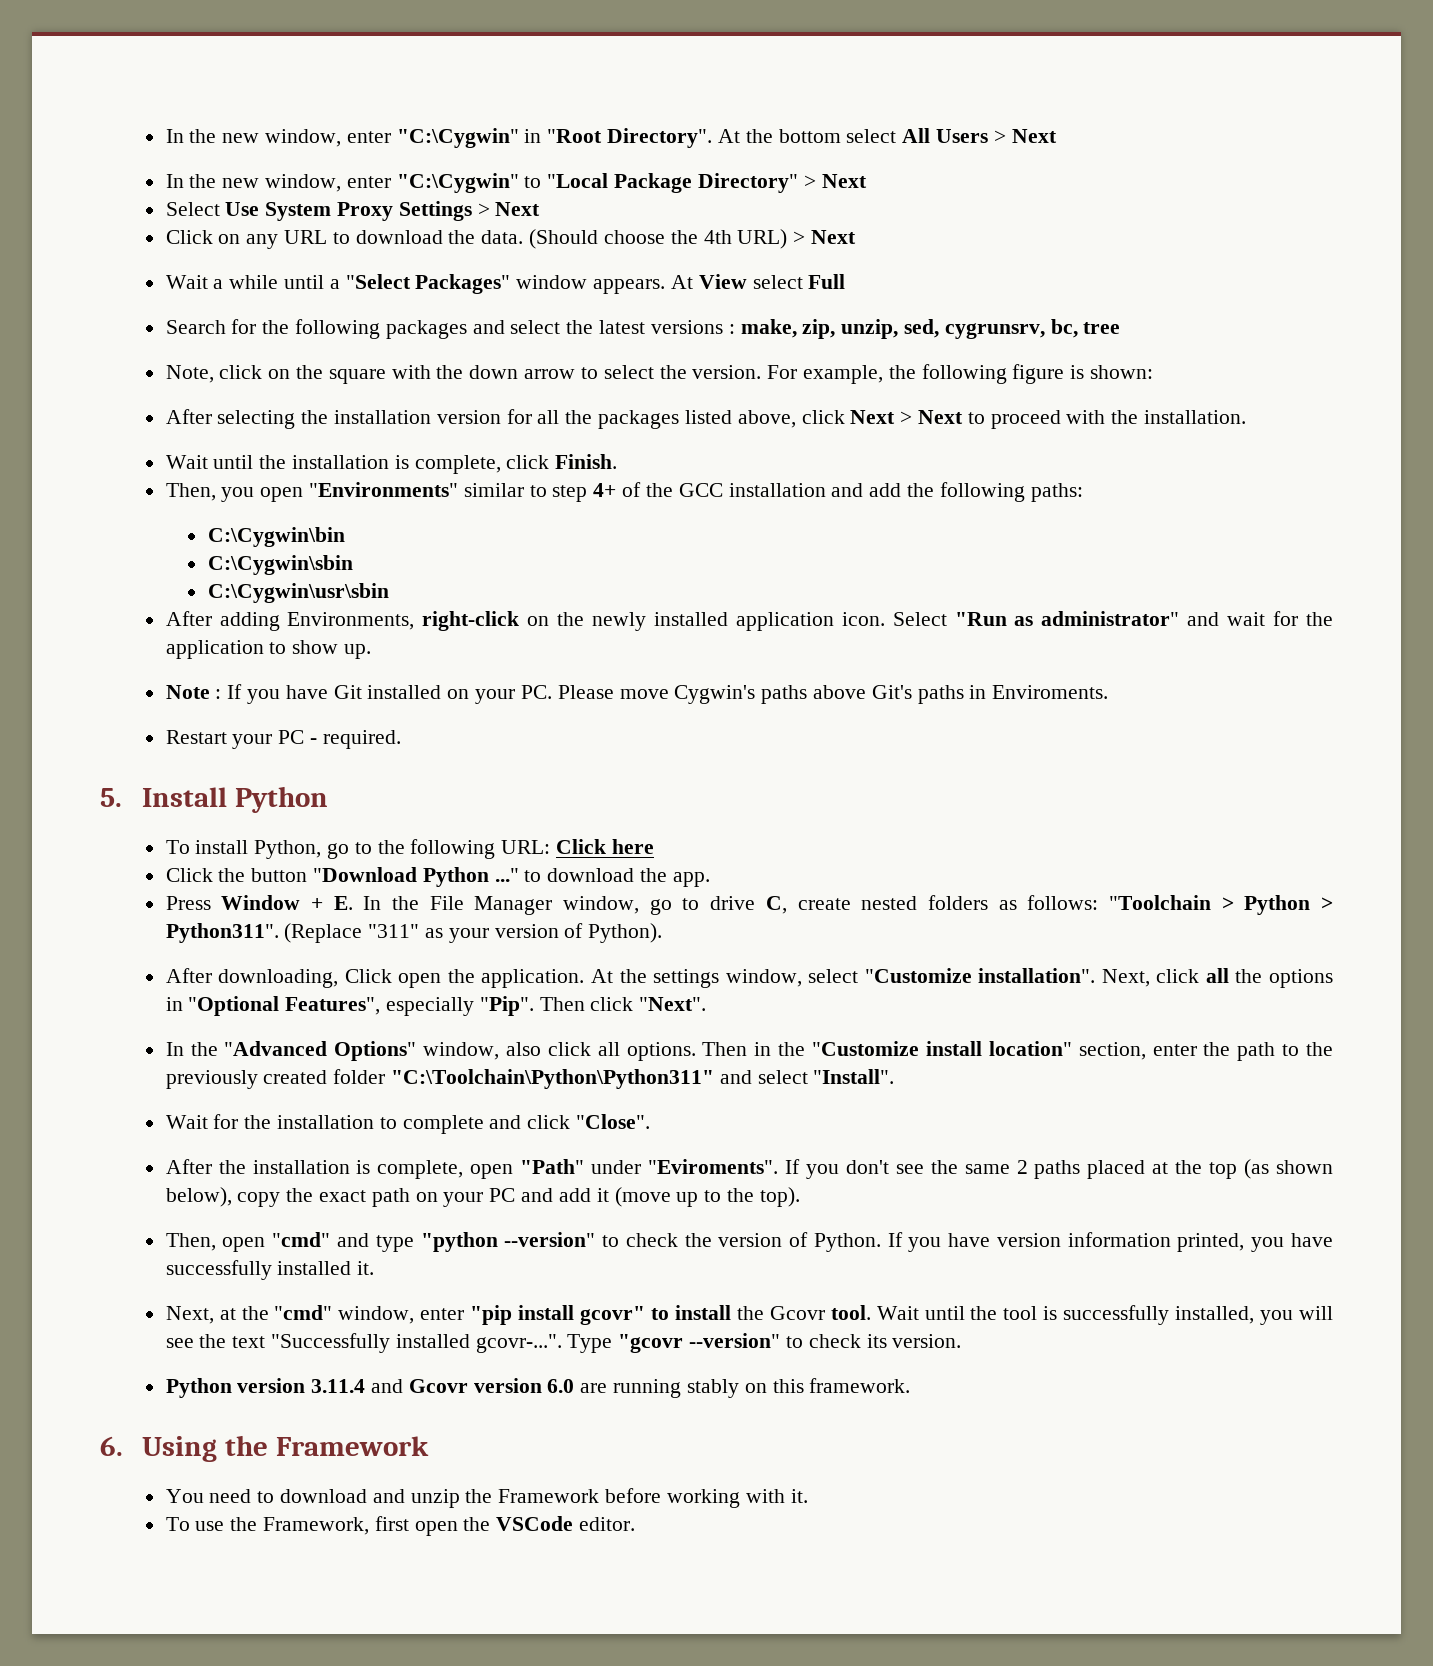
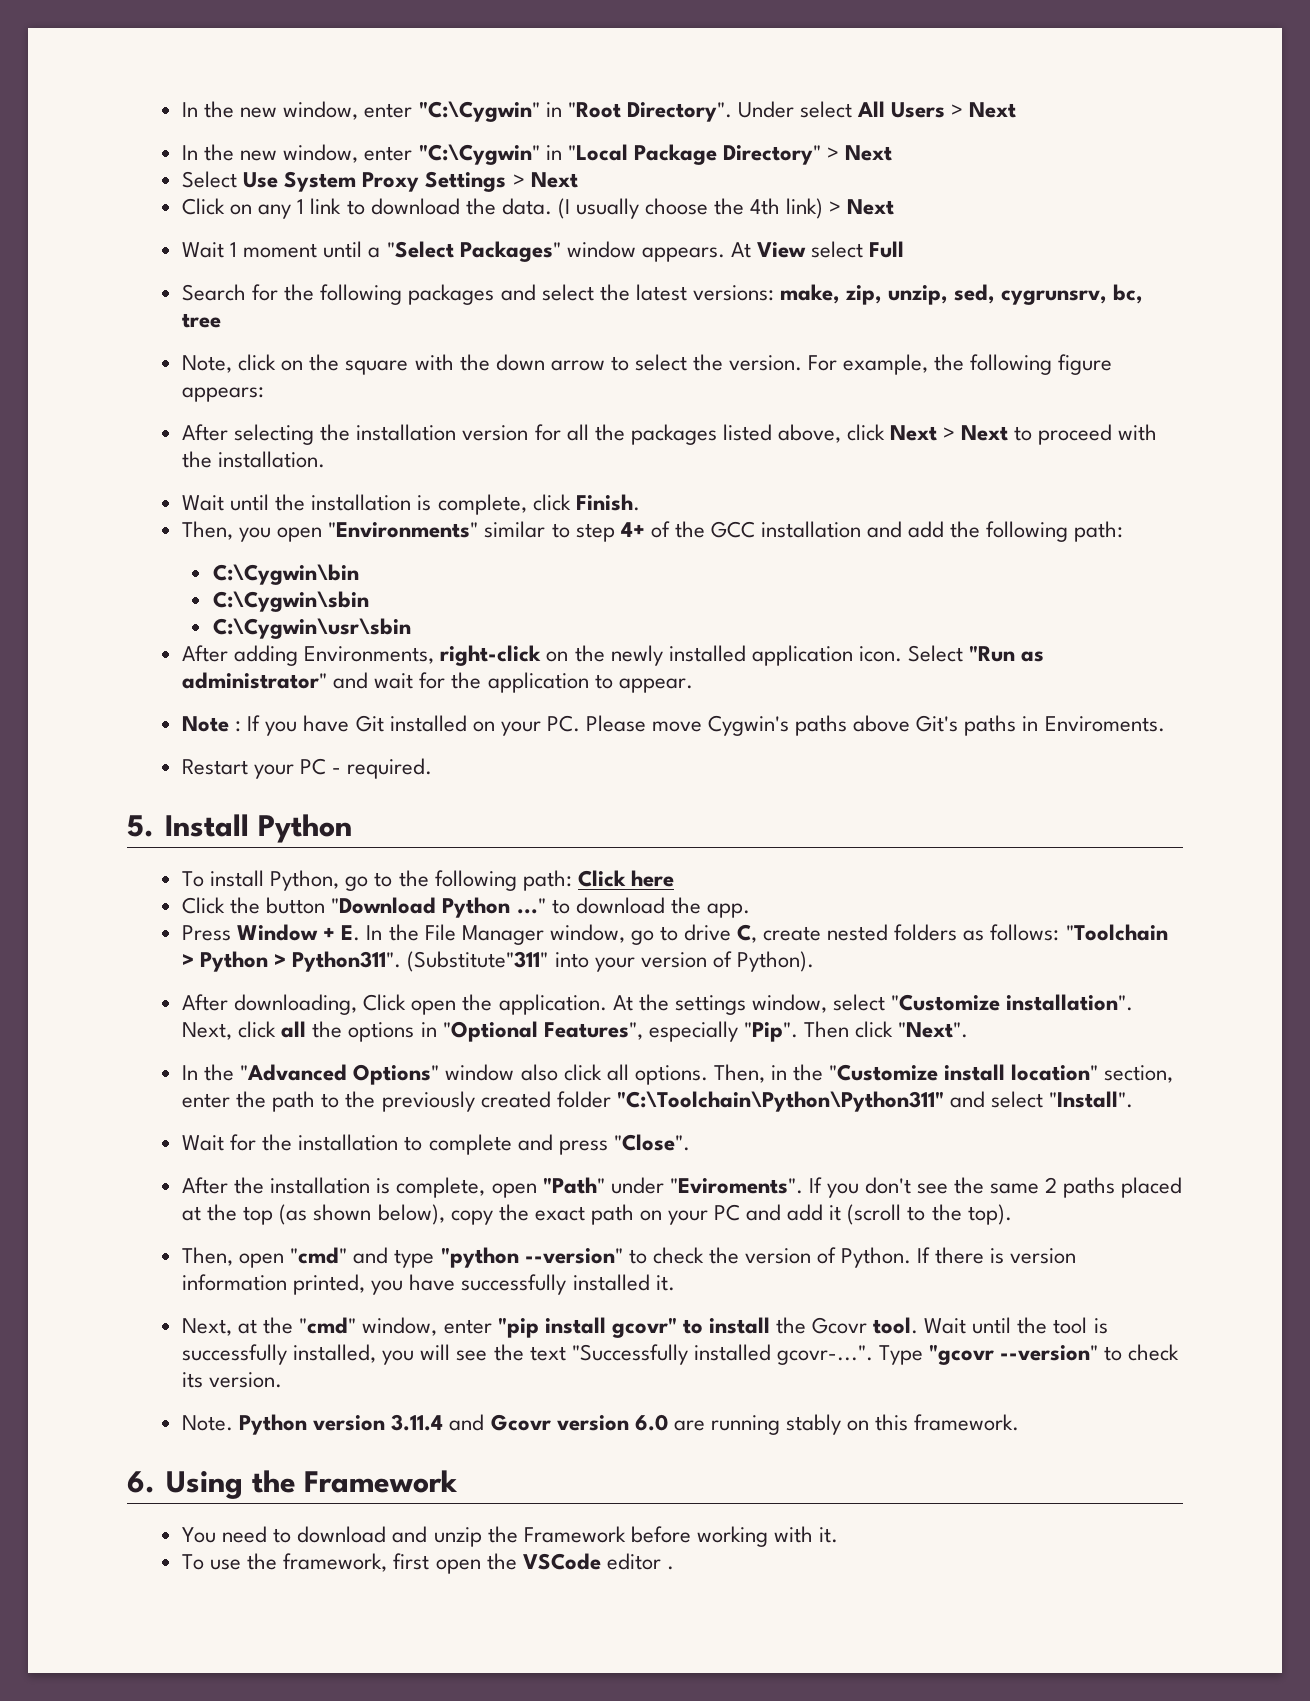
- At the bottom select All Users > Next
+ Under select All Users > Next
- In the new window, enter "C:\Cygwin" to "Local Package Directory" > Next
+ In the new window, enter "C:\Cygwin" in "Local Package Directory" > Next
- Click on any URL to download the data.
+ Click on any 1 link to download the data.
- (Should choose the 4th URL) > Next
+ (I usually choose the 4th link) > Next
- Wait a while until a "Select Packages" window appears.
+ Wait 1 moment until a "Select Packages" window appears.
- Search for the following packages and select the latest versions : make, zip, unzip, sed, cygrunsrv, bc, tree
+ Search for the following packages and select the latest versions: make, zip, unzip, sed, cygrunsrv, bc, tree
- For example, the following figure is shown:
+ For example, the following figure appears:
- Then, you open "Environments" similar to step 4+ of the GCC installation and add the following paths:
+ Then, you open "Environments" similar to step 4+ of the GCC installation and add the following path:
- Select "Run as administrator" and wait for the application to show up.
+ Select "Run as administrator" and wait for the application to appear.
- To install Python, go to the following URL: Click here
+ To install Python, go to the following path: Click here
- (Replace "311" as your version of Python).
+ (Substitute"311" into your version of Python).
- In the "Advanced Options" window, also click all options.
+ In the "Advanced Options" window also click all options.
- Then in the "Customize install location" section, enter the path to the previously created folder "C:\Toolchain\Python\Python311" and select "Install".
+ Then, in the "Customize install location" section, enter the path to the previously created folder "C:\Toolchain\Python\Python311" and select "Install".
- Wait for the installation to complete and click "Close".
+ Wait for the installation to complete and press "Close".
- If you don't see the same 2 paths placed at the top (as shown below), copy the exact path on your PC and add it (move up to the top).
+ If you don't see the same 2 paths placed at the top (as shown below), copy the exact path on your PC and add it (scroll to the top).
- If you have version information printed, you have successfully installed it.
+ If there is version information printed, you have successfully installed it.
+ Note.
- To use the Framework, first open the VSCode editor.
+ To use the framework, first open the VSCode editor .

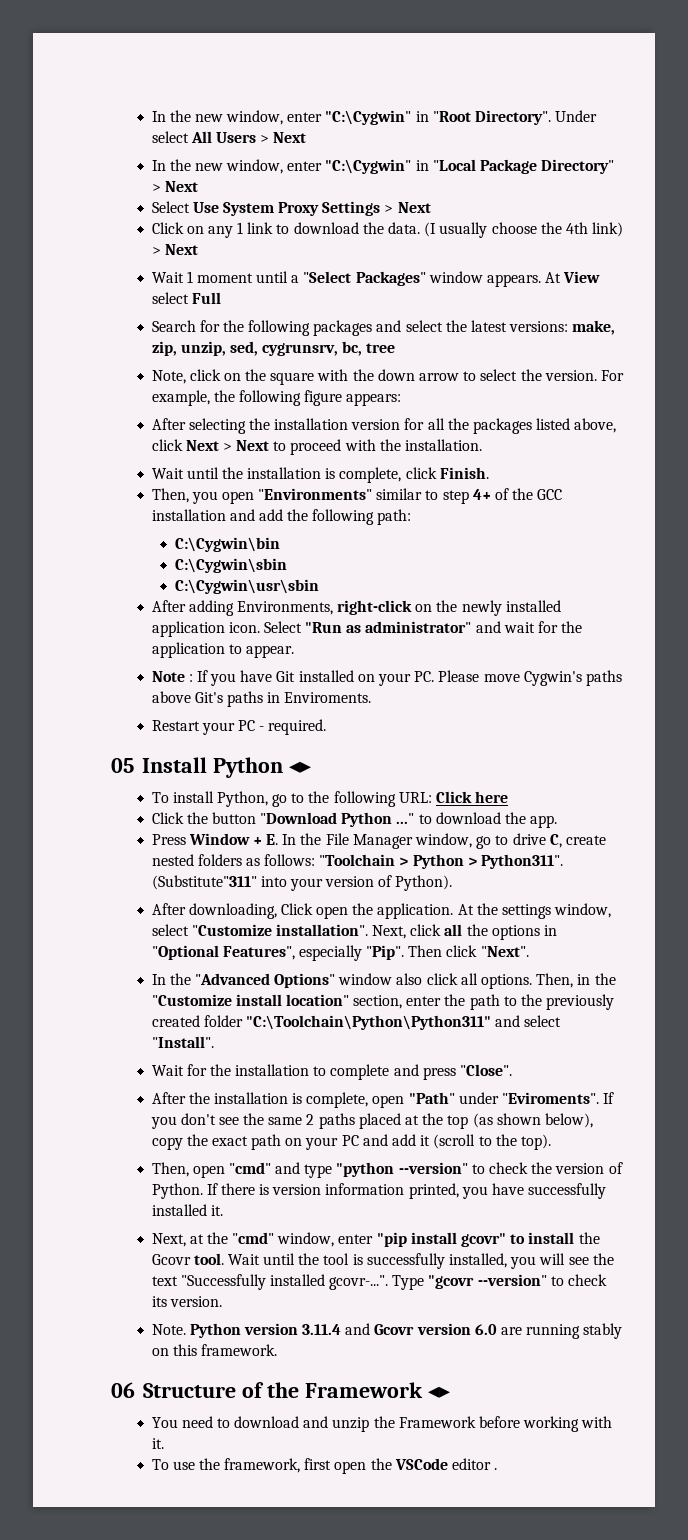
- 5. Install Python
+ 05 Install Python ◂▸
- To install Python, go to the following path: Click here
+ To install Python, go to the following URL: Click here
- 6. Using the Framework
+ 06 Structure of the Framework ◂▸

